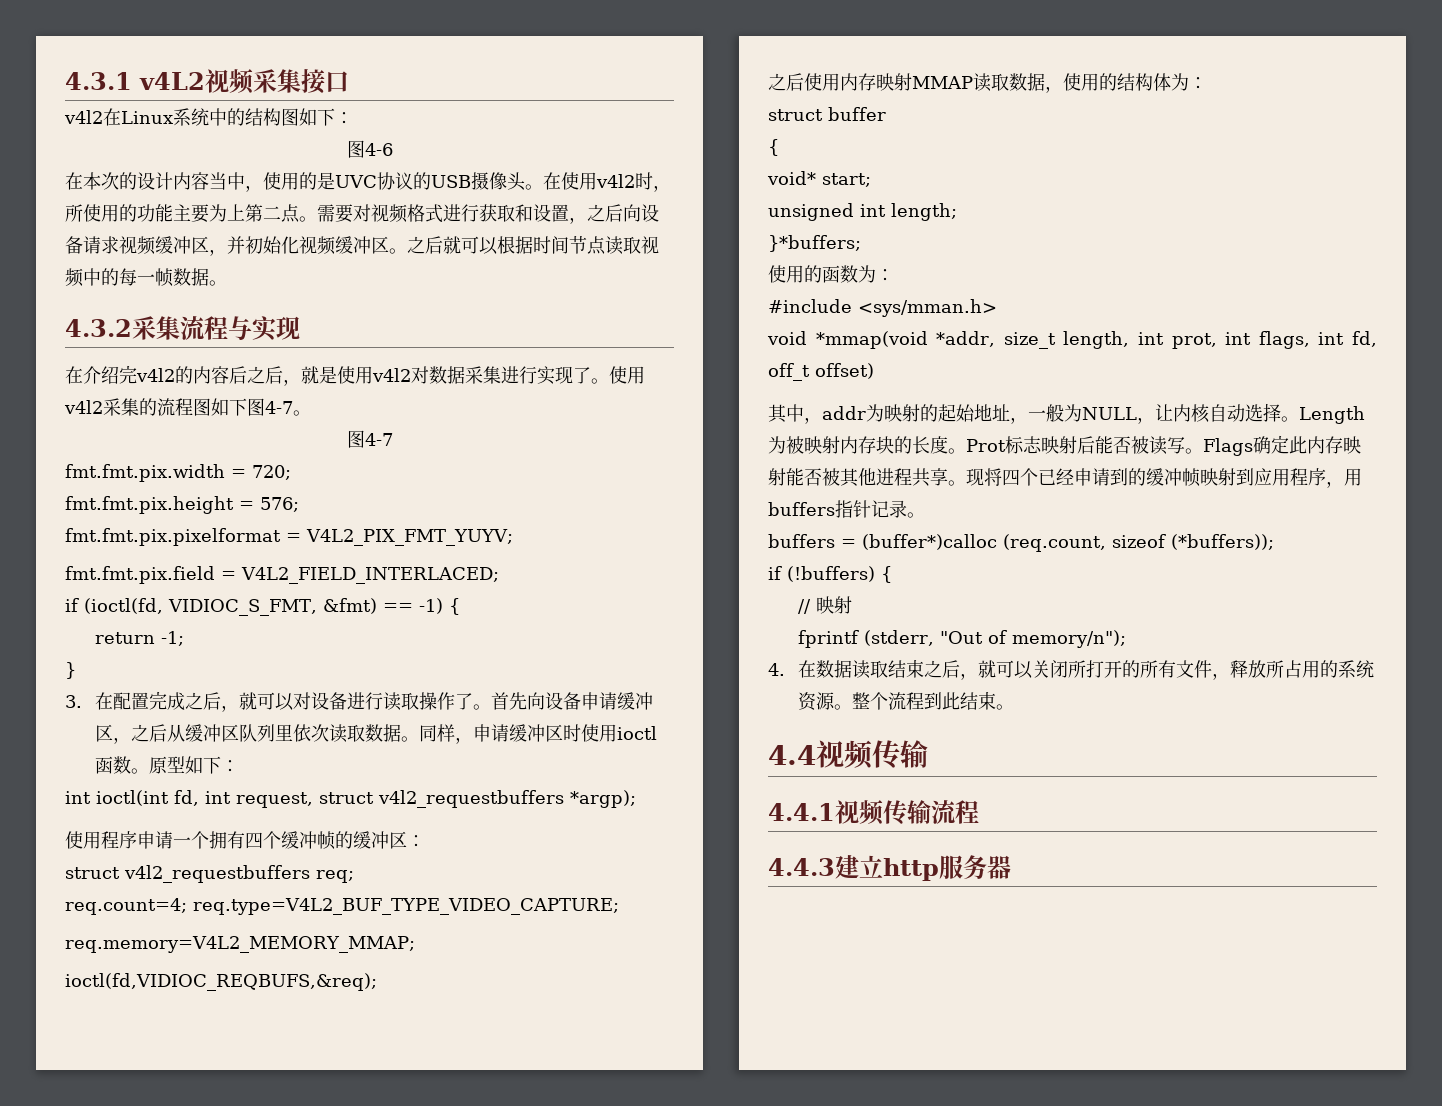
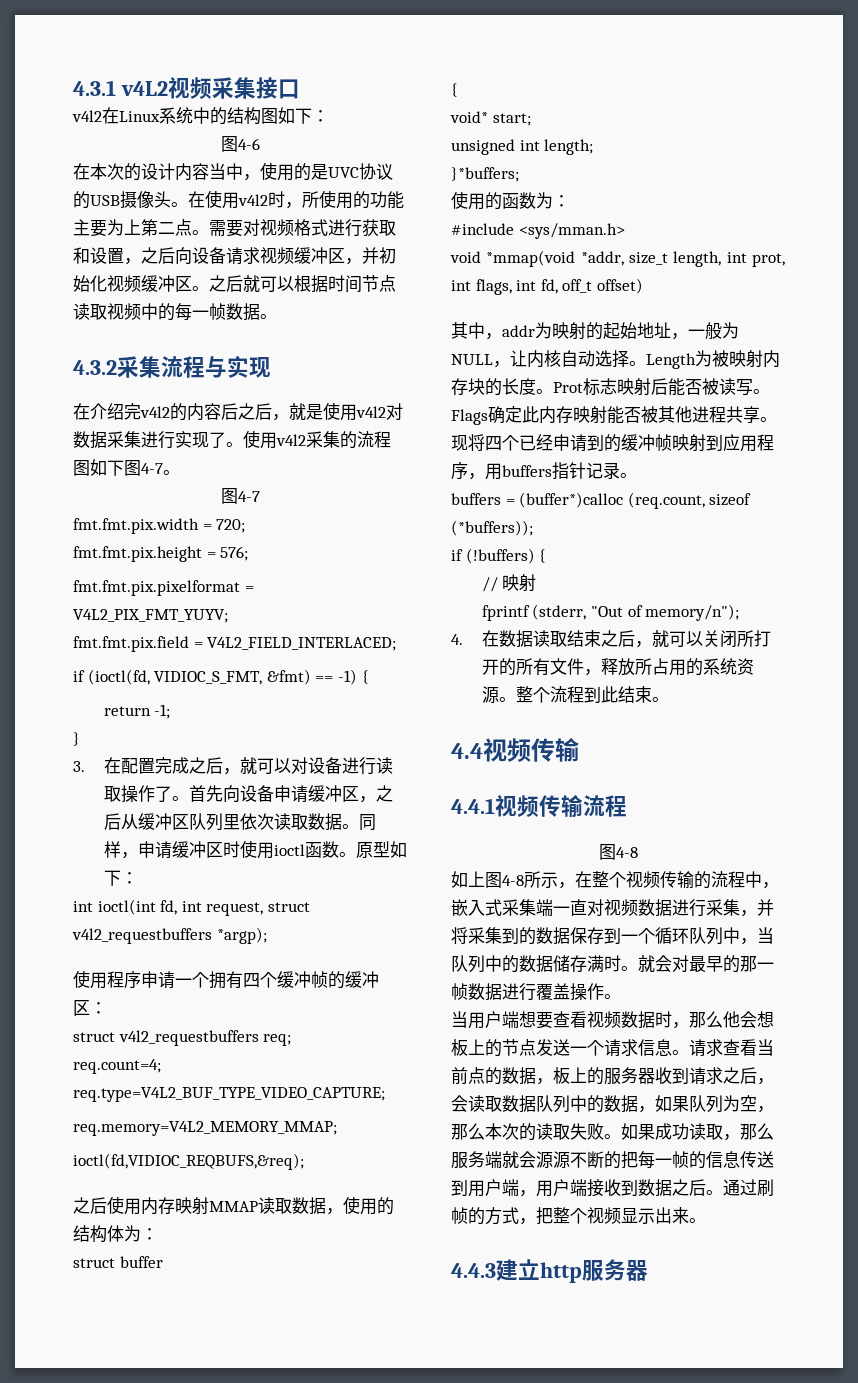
  4.4.1视频传输流程
+ 图4-8
+ 如上图4-8所示，在整个视频传输的流程中，嵌入式采集端一直对视频数据进行采集，并将采集到的数据保存到一个循环队列中，当队列中的数据储存满时。就会对最早的那一帧数据进行覆盖操作。
+ 当用户端想要查看视频数据时，那么他会想板上的节点发送一个请求信息。请求查看当前点的数据，板上的服务器收到请求之后，会读取数据队列中的数据，如果队列为空，那么本次的读取失败。如果成功读取，那么服务端就会源源不断的把每一帧的信息传送到用户端，用户端接收到数据之后。通过刷帧的方式，把整个视频显示出来。

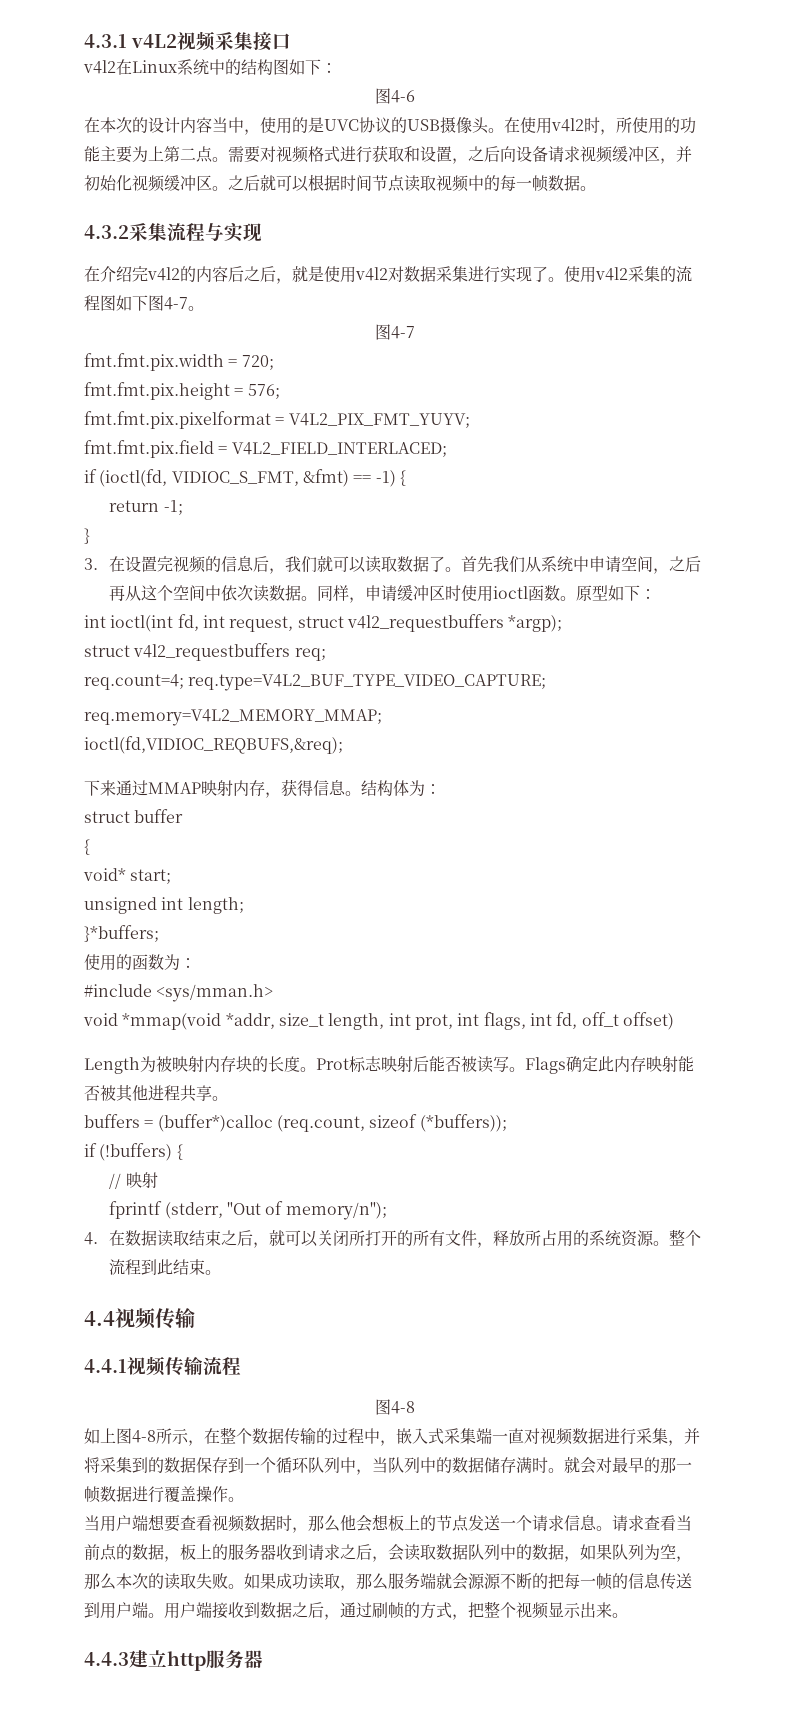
- 3.在配置完成之后，就可以对设备进行读取操作了。首先向设备申请缓冲区，之后从缓冲区队列里依次读取数据。
+ 3.在设置完视频的信息后，我们就可以读取数据了。首先我们从系统中申请空间，之后再从这个空间中依次读数据。
- 使用程序申请一个拥有四个缓冲帧的缓冲区：
- 之后使用内存映射MMAP读取数据，使用的结构体为：
+ 下来通过MMAP映射内存，获得信息。结构体为：
- 其中，addr为映射的起始地址，一般为NULL，让内核自动选择。
- 现将四个已经申请到的缓冲帧映射到应用程序，用buffers指针记录。
- 如上图4-8所示，在整个视频传输的流程中，嵌入式采集端一直对视频数据进行采集，并将采集到的数据保存到一个循环队列中，当队列中的数据储存满时。
+ 如上图4-8所示，在整个数据传输的过程中，嵌入式采集端一直对视频数据进行采集，并将采集到的数据保存到一个循环队列中，当队列中的数据储存满时。
- 如果成功读取，那么服务端就会源源不断的把每一帧的信息传送到用户端，用户端接收到数据之后。通过刷帧的方式，把整个视频显示出来。
+ 如果成功读取，那么服务端就会源源不断的把每一帧的信息传送到用户端。用户端接收到数据之后，通过刷帧的方式，把整个视频显示出来。

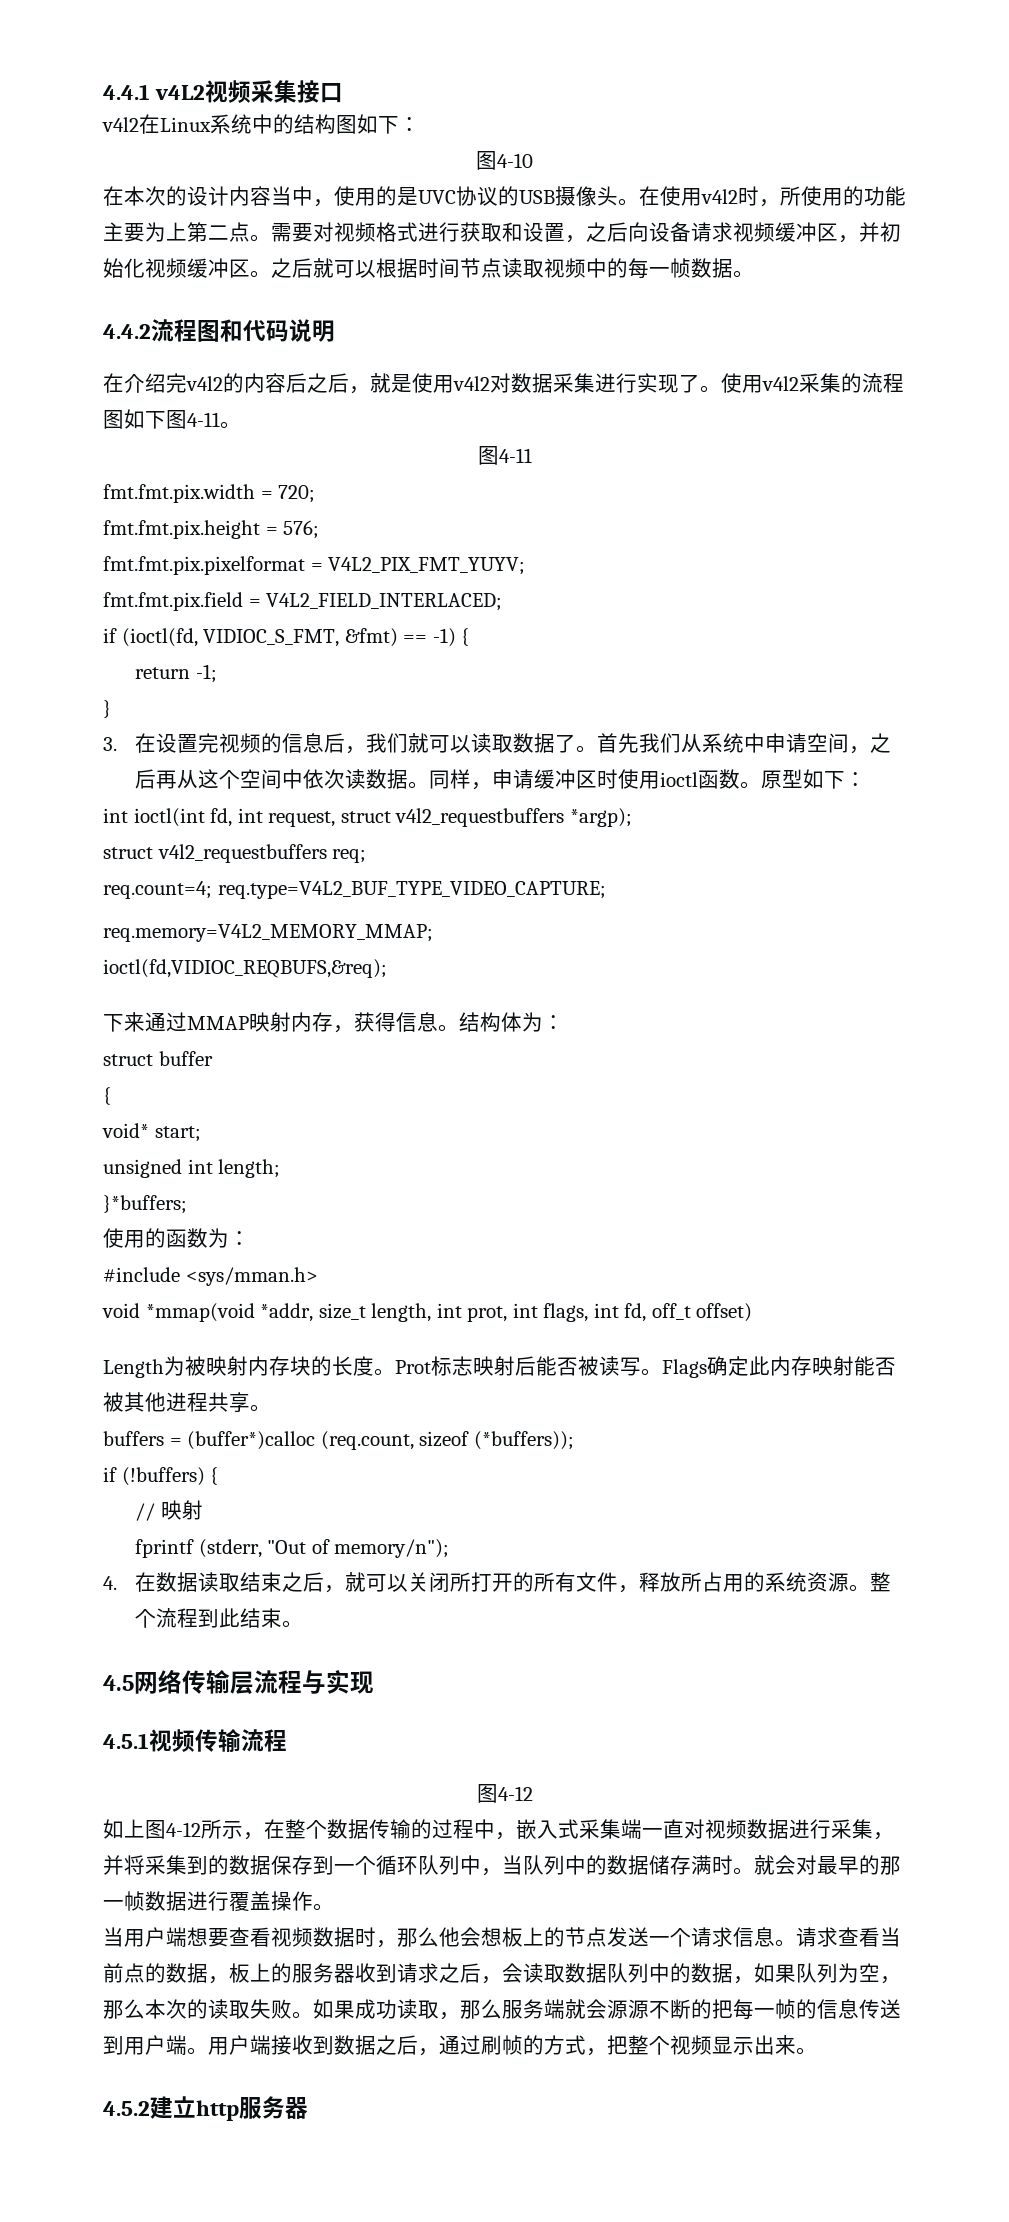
- 4.3.1 v4L2视频采集接口
+ 4.4.1 v4L2视频采集接口
- 图4-6
+ 图4-10
- 4.3.2采集流程与实现
+ 4.4.2流程图和代码说明
- 使用v4l2采集的流程图如下图4-7。
- 图4-7
+ 使用v4l2采集的流程图如下图4-11。
+ 图4-11
- 4.4视频传输
- 4.4.1视频传输流程
- 图4-8
+ 4.5网络传输层流程与实现
+ 4.5.1视频传输流程
+ 图4-12
- 如上图4-8所示，在整个数据传输的过程中，嵌入式采集端一直对视频数据进行采集，并将采集到的数据保存到一个循环队列中，当队列中的数据储存满时。
+ 如上图4-12所示，在整个数据传输的过程中，嵌入式采集端一直对视频数据进行采集，并将采集到的数据保存到一个循环队列中，当队列中的数据储存满时。
- 4.4.3建立http服务器
+ 4.5.2建立http服务器

